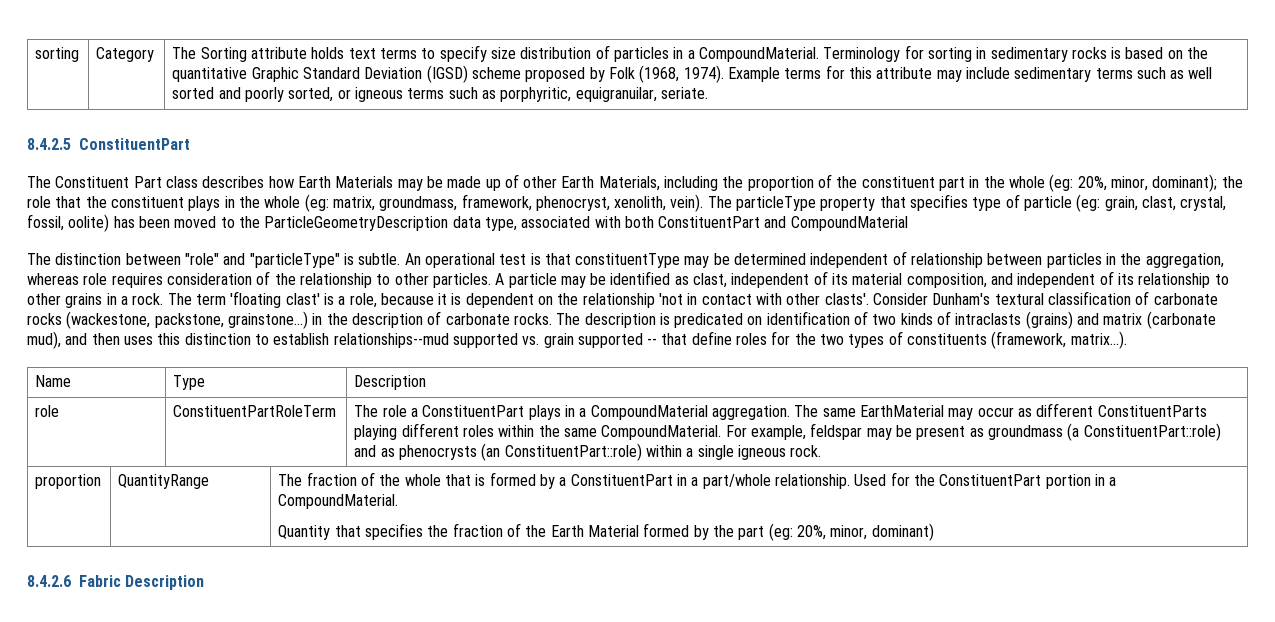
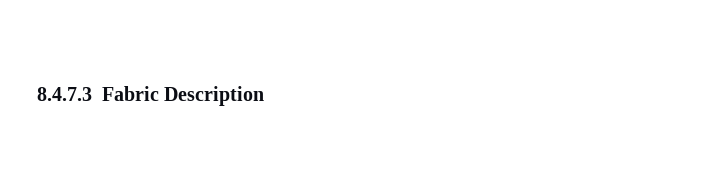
- sorting | Category | The Sorting attribute holds text terms to specify size distribution of particles in a CompoundMaterial. Terminology for sorting in sedimentary rocks is based on the quantitative Graphic Standard Deviation (IGSD) scheme proposed by Folk (1968, 1974). Example terms for this attribute may include sedimentary terms such as well sorted and poorly sorted, or igneous terms such as porphyritic, equigranuilar, seriate.
- 8.4.2.5 ConstituentPart
- The Constituent Part class describes how Earth Materials may be made up of other Earth Materials, including the proportion of the constituent part in the whole (eg: 20%, minor, dominant); the role that the constituent plays in the whole (eg: matrix, groundmass, framework, phenocryst, xenolith, vein). The particleType property that specifies type of particle (eg: grain, clast, crystal, fossil, oolite) has been moved to the ParticleGeometryDescription data type, associated with both ConstituentPart and CompoundMaterial
- The distinction between "role" and "particleType" is subtle. An operational test is that constituentType may be determined independent of relationship between particles in the aggregation, whereas role requires consideration of the relationship to other particles. A particle may be identified as clast, independent of its material composition, and independent of its relationship to other grains in a rock. The term 'floating clast' is a role, because it is dependent on the relationship 'not in contact with other clasts'. Consider Dunham's textural classification of carbonate rocks (wackestone, packstone, grainstone...) in the description of carbonate rocks. The description is predicated on identification of two kinds of intraclasts (grains) and matrix (carbonate mud), and then uses this distinction to establish relationships--mud supported vs. grain supported -- that define roles for the two types of constituents (framework, matrix...).
- Name | Type | Description
- role | ConstituentPartRoleTerm | The role a ConstituentPart plays in a CompoundMaterial aggregation. The same EarthMaterial may occur as different ConstituentParts playing different roles within the same CompoundMaterial. For example, feldspar may be present as groundmass (a ConstituentPart::role) and as phenocrysts (an ConstituentPart::role) within a single igneous rock.
- proportion | QuantityRange | The fraction of the whole that is formed by a ConstituentPart in a part/whole relationship. Used for the ConstituentPart portion in a CompoundMaterial.
- Quantity that specifies the fraction of the Earth Material formed by the part (eg: 20%, minor, dominant)
- 8.4.2.6 Fabric Description
+ 8.4.7.3 Fabric Description

